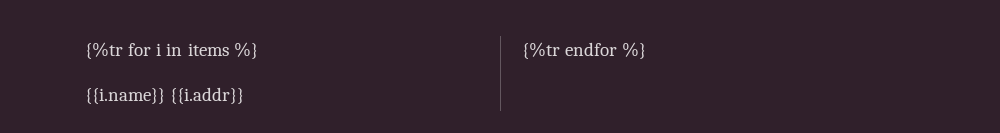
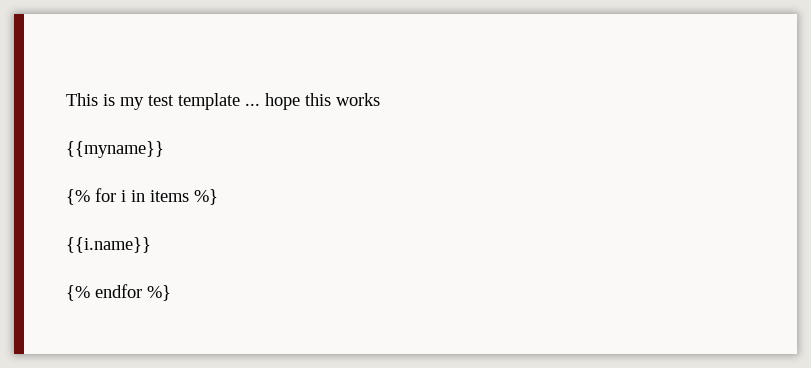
- {%tr for i in items %}
+ This is my test template ... hope this works
+ {{myname}}
+ {% for i in items %}
- {{i.name}} {{i.addr}}
- {%tr endfor %}
+ {{i.name}}
+ {% endfor %}

